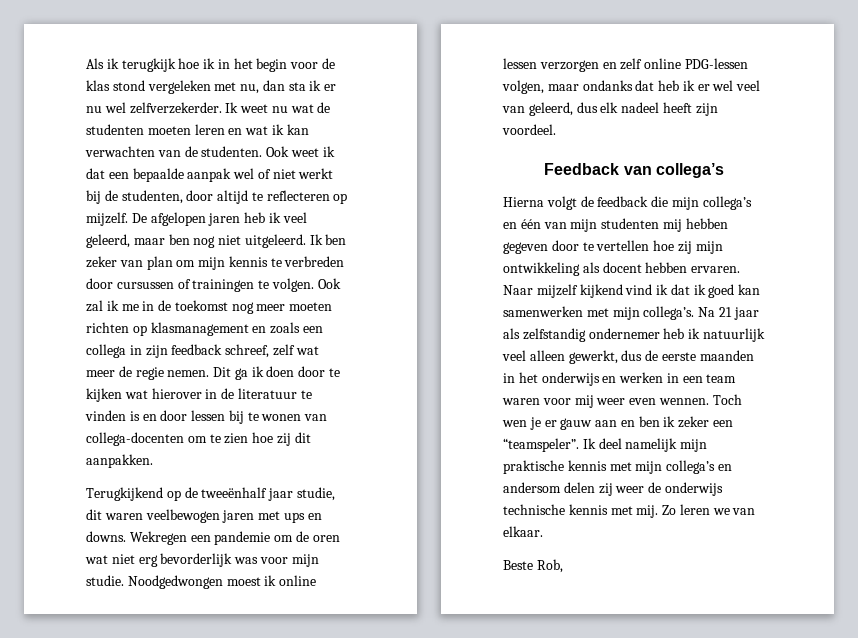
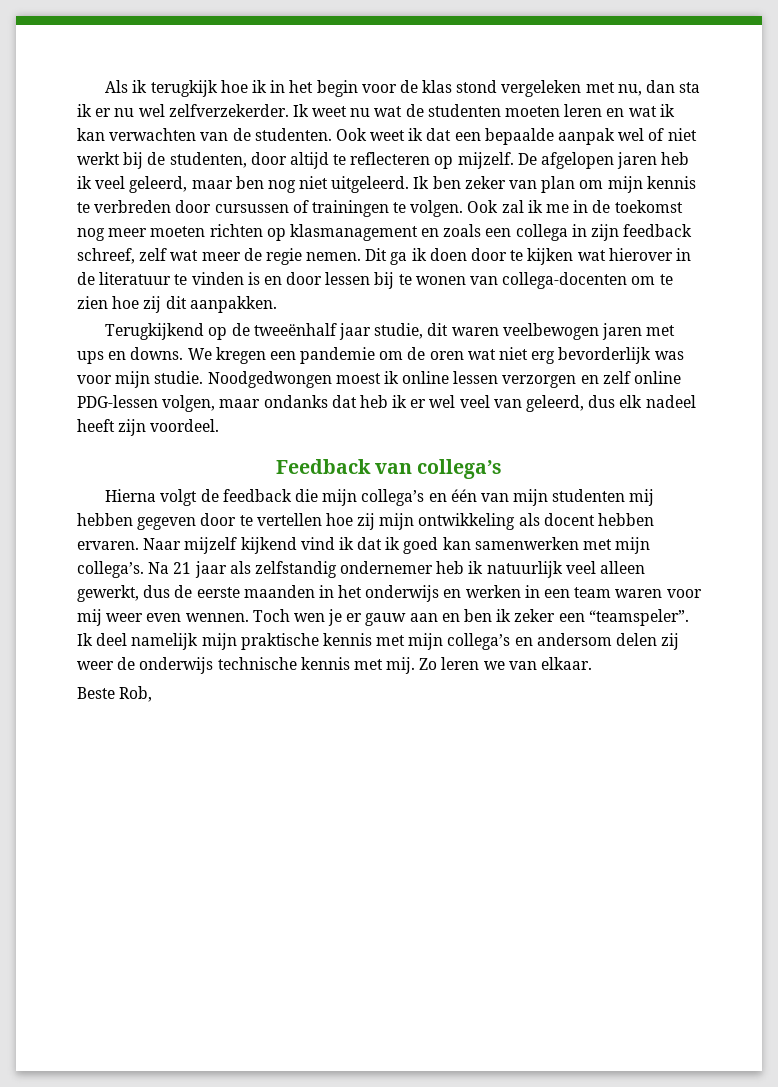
- Wekregen een pandemie om de oren wat niet erg bevorderlijk was voor mijn studie.
+ We kregen een pandemie om de oren wat niet erg bevorderlijk was voor mijn studie.

